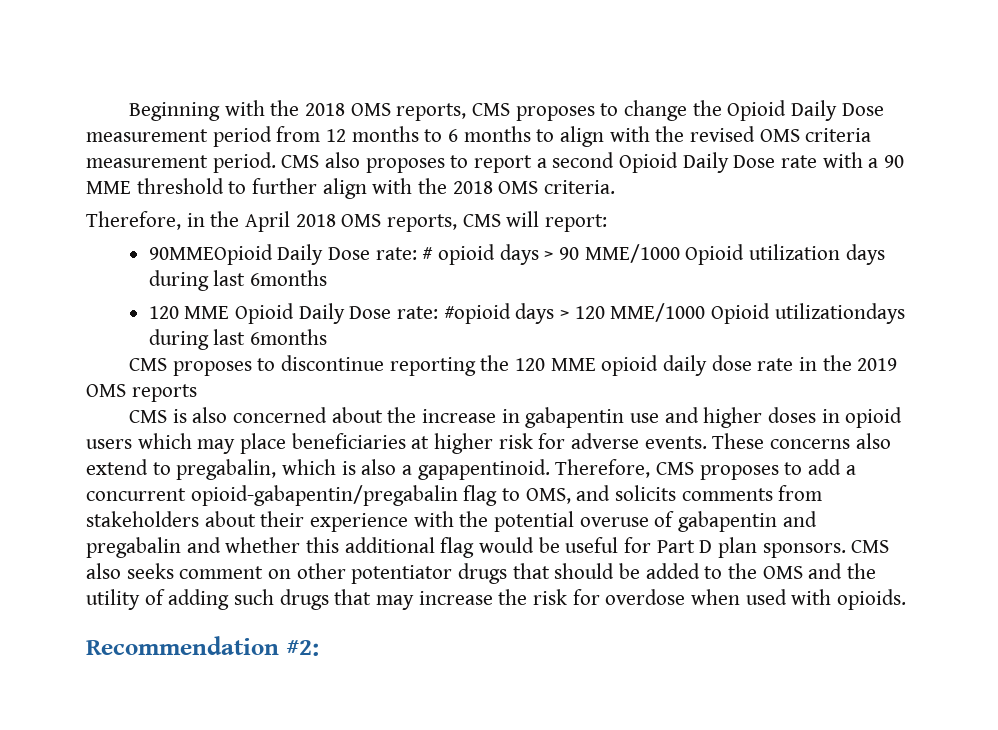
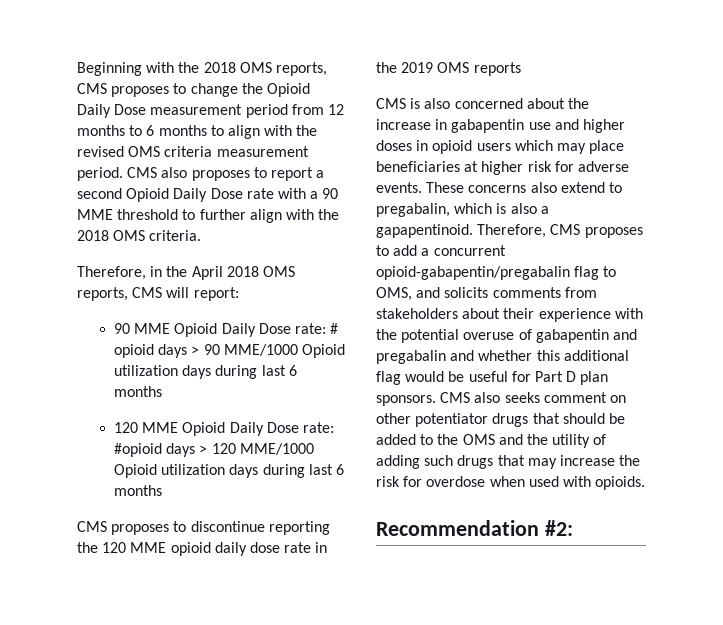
- 90MMEOpioid Daily Dose rate: # opioid days > 90 MME/1000 Opioid utilization days during last 6months
+ 90 MME Opioid Daily Dose rate: # opioid days > 90 MME/1000 Opioid utilization days during last 6 months
- 120 MME Opioid Daily Dose rate: #opioid days > 120 MME/1000 Opioid utilizationdays during last 6months
+ 120 MME Opioid Daily Dose rate: #opioid days > 120 MME/1000 Opioid utilization days during last 6 months

